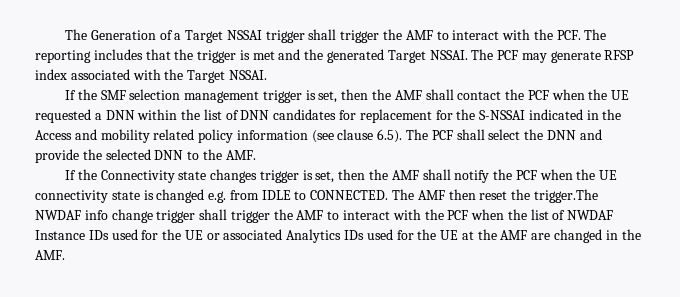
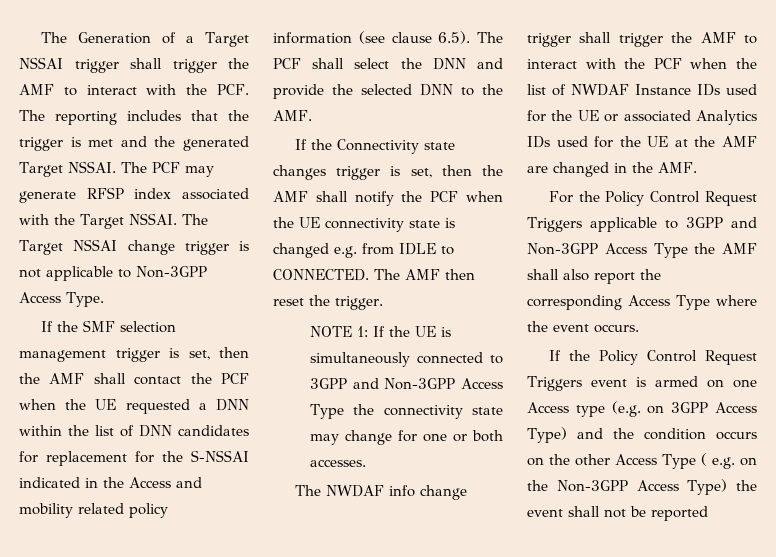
+ The Target NSSAI change trigger is not applicable to Non-3GPP Access Type.
- The AMF then reset the trigger.The NWDAF info change trigger shall trigger the AMF to interact with the PCF when the list of NWDAF Instance IDs used for the UE or associated Analytics IDs used for the UE at the AMF are changed in the AMF.
+ The AMF then reset the trigger.
+ NOTE 1: If the UE is simultaneously connected to 3GPP and Non-3GPP Access Type the connectivity state may change for one or both accesses.
+ The NWDAF info change trigger shall trigger the AMF to interact with the PCF when the list of NWDAF Instance IDs used for the UE or associated Analytics IDs used for the UE at the AMF are changed in the AMF.
+ For the Policy Control Request Triggers applicable to 3GPP and Non-3GPP Access Type the AMF shall also report the corresponding Access Type where the event occurs.
+ If the Policy Control Request Triggers event is armed on one Access type (e.g. on 3GPP Access Type) and the condition occurs on the other Access Type ( e.g. on the Non-3GPP Access Type) the event shall not be reported

